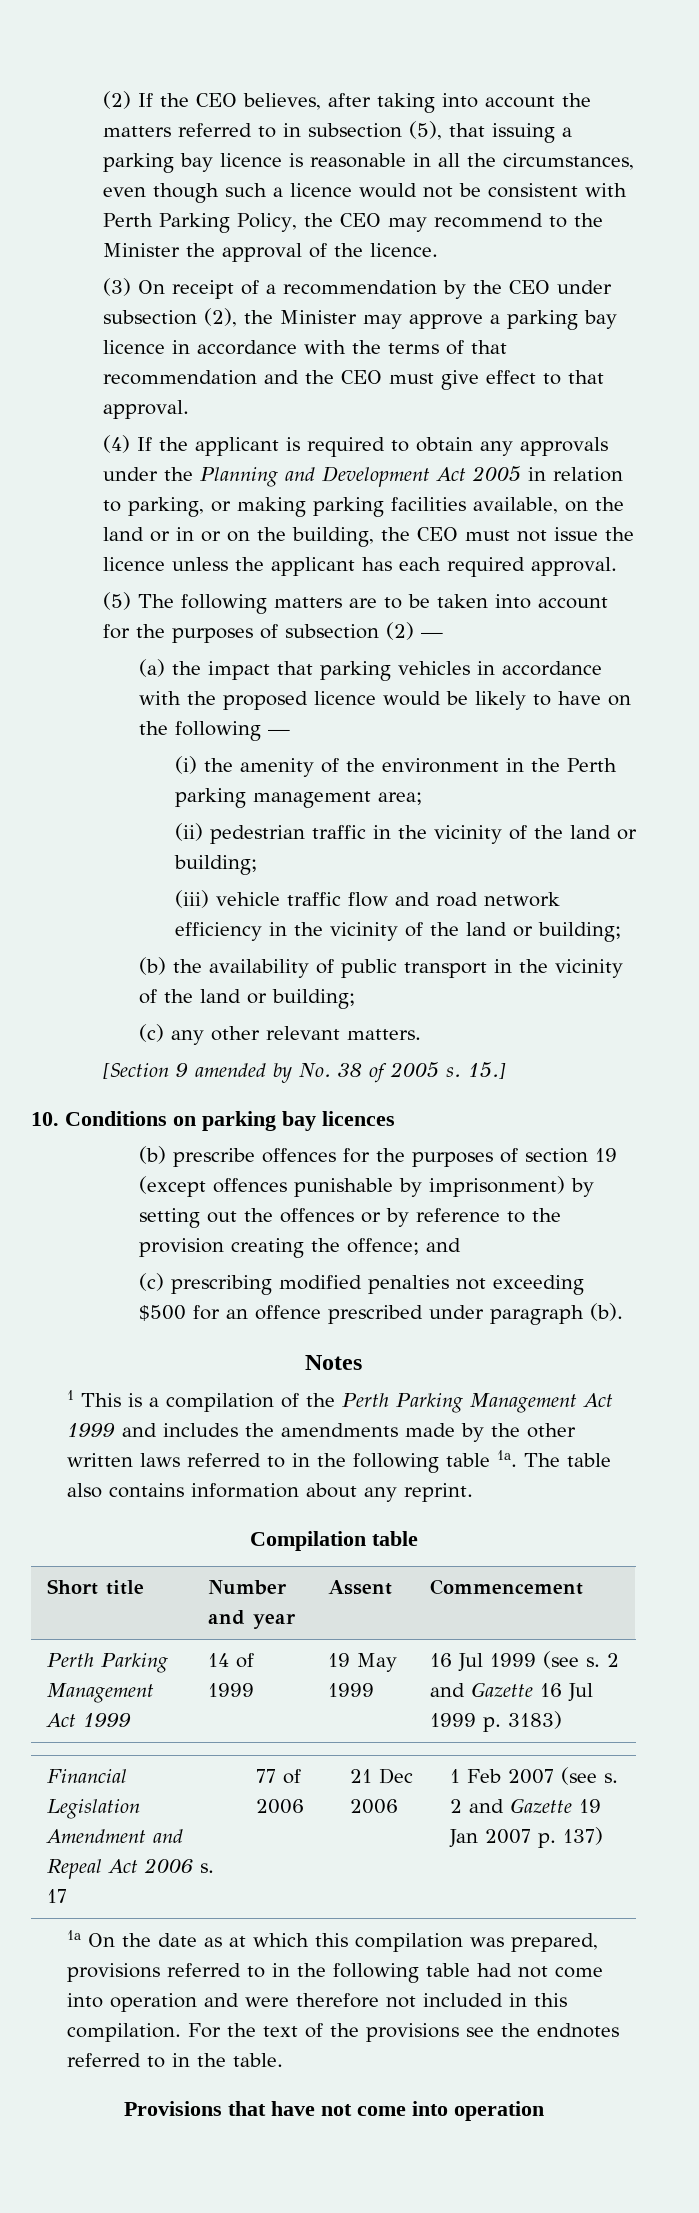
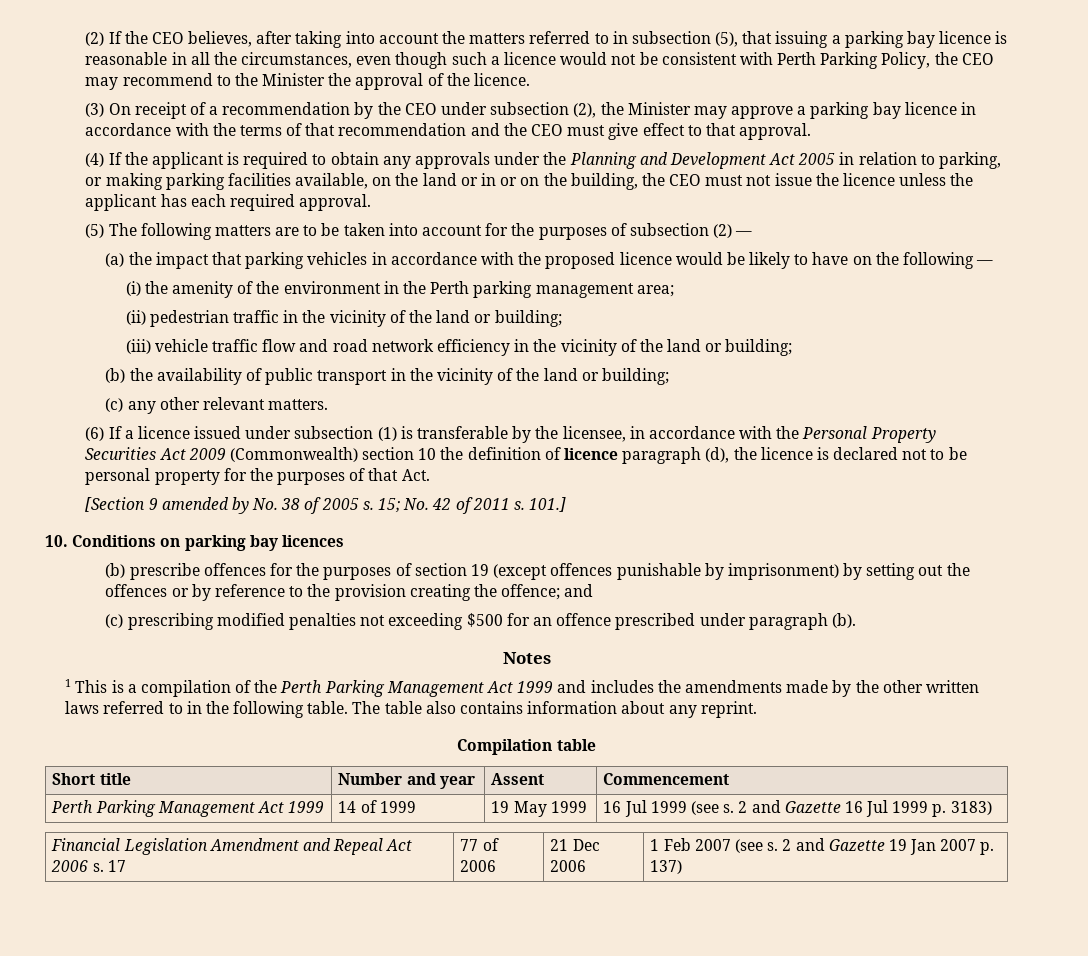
+ (6) If a licence issued under subsection (1) is transferable by the licensee, in accordance with the Personal Property Securities Act 2009 (Commonwealth) section 10 the definition of licence paragraph (d), the licence is declared not to be personal property for the purposes of that Act.
- 15.]
+ 15; No. 42 of 2011 s. 101.]
- 1 This is a compilation of the Perth Parking Management Act 1999 and includes the amendments made by the other written laws referred to in the following table 1a.
+ 1 This is a compilation of the Perth Parking Management Act 1999 and includes the amendments made by the other written laws referred to in the following table.
- 1a On the date as at which this compilation was prepared, provisions referred to in the following table had not come into operation and were therefore not included in this compilation. For the text of the provisions see the endnotes referred to in the table.
- Provisions that have not come into operation

